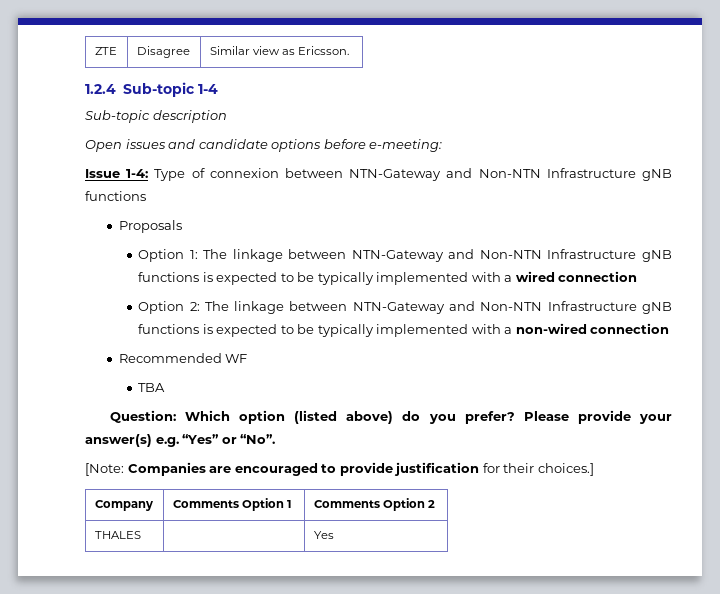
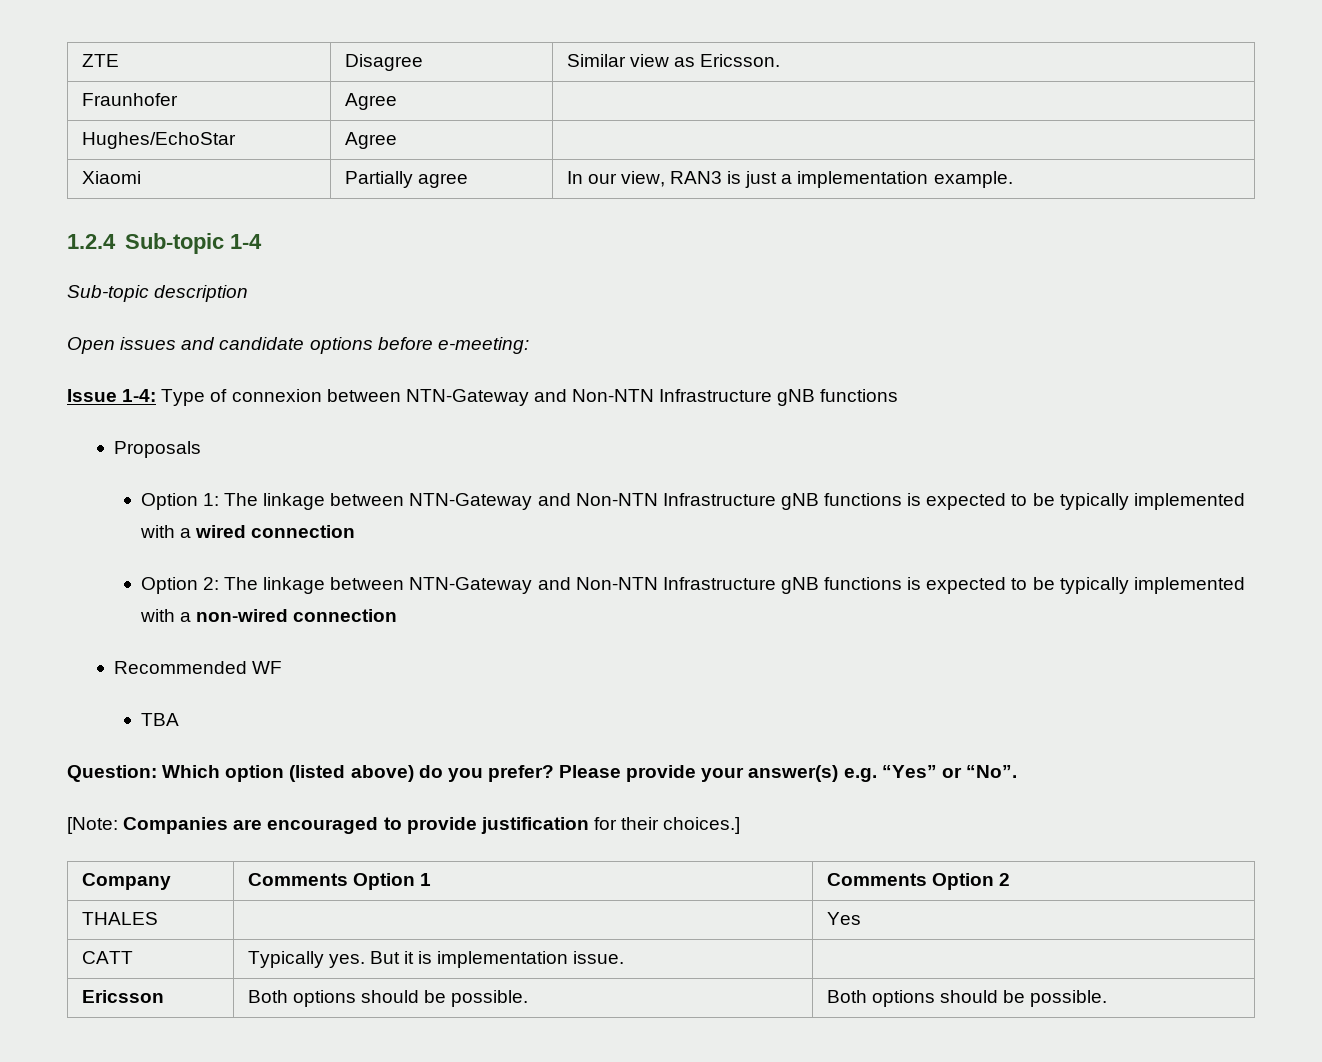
+ Fraunhofer | Agree |
+ Hughes/EchoStar | Agree |
+ Xiaomi | Partially agree | In our view, RAN3 is just a implementation example.
+ CATT | Typically yes. But it is implementation issue. |
+ Ericsson | Both options should be possible. | Both options should be possible.

